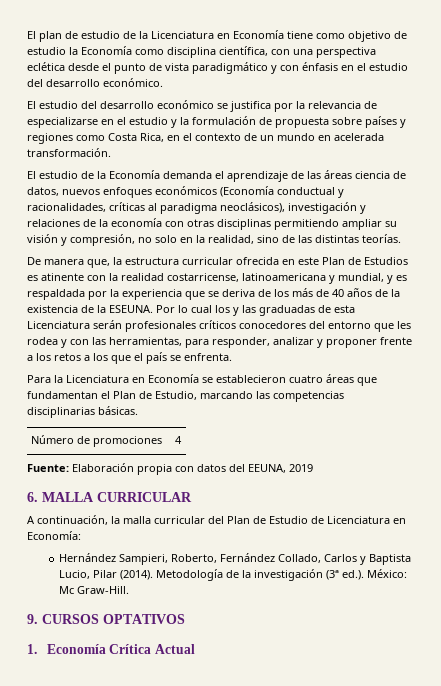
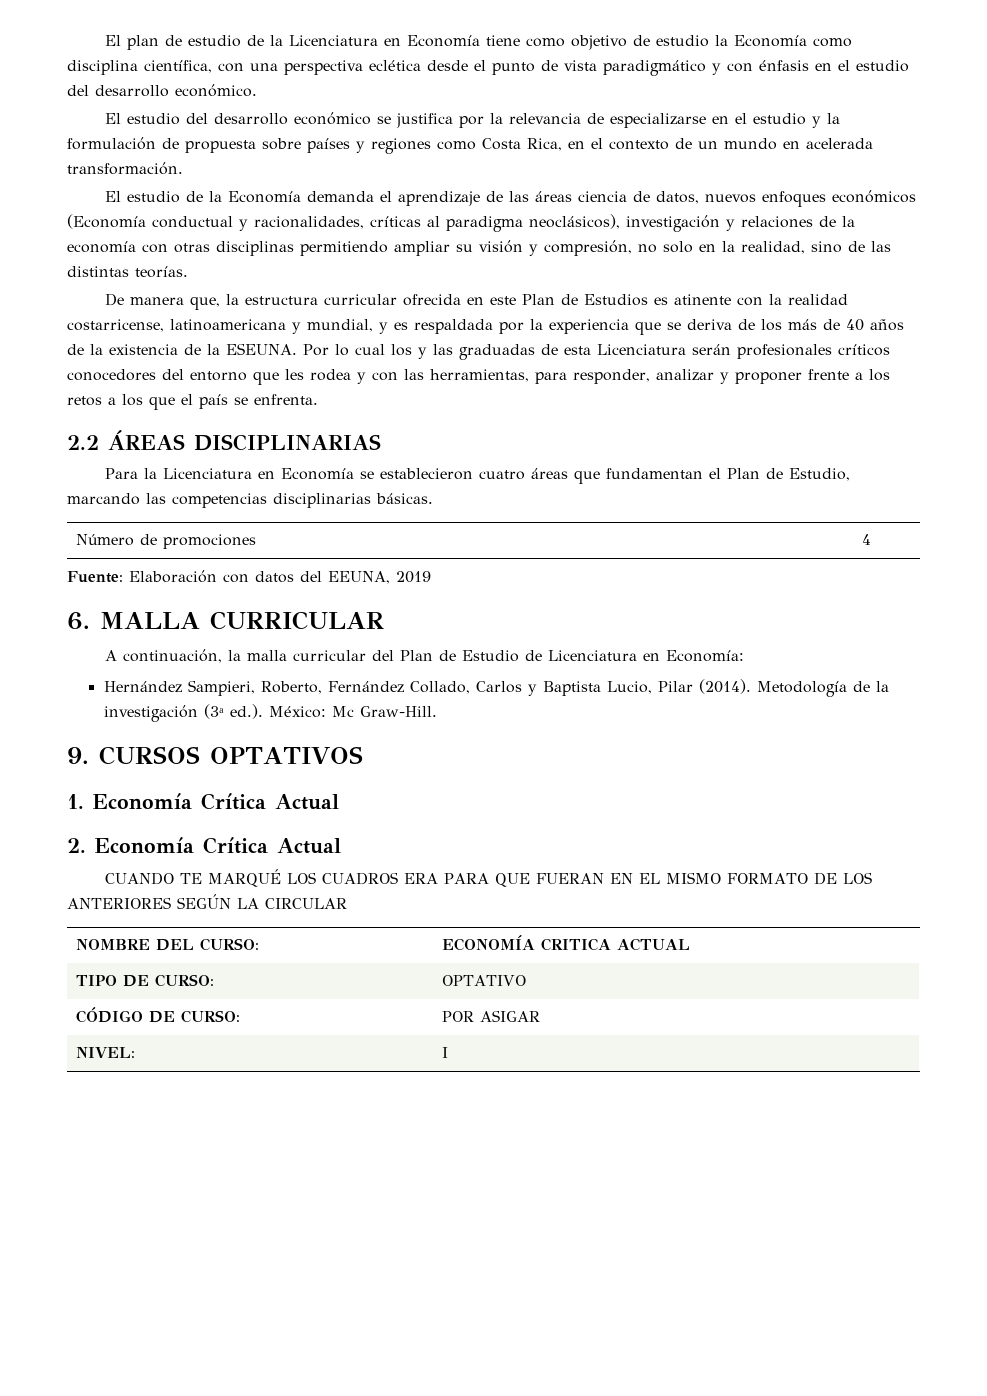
+ 2.2 ÁREAS DISCIPLINARIAS
- Fuente: Elaboración propia con datos del EEUNA, 2019
+ Fuente: Elaboración con datos del EEUNA, 2019
+ 2. Economía Crítica Actual
+ CUANDO TE MARQUÉ LOS CUADROS ERA PARA QUE FUERAN EN EL MISMO FORMATO DE LOS ANTERIORES SEGÚN LA CIRCULAR
+ NOMBRE DEL CURSO: | ECONOMÍA CRITICA ACTUAL
+ TIPO DE CURSO: | OPTATIVO
+ CÓDIGO DE CURSO: | POR ASIGAR
+ NIVEL: | I

